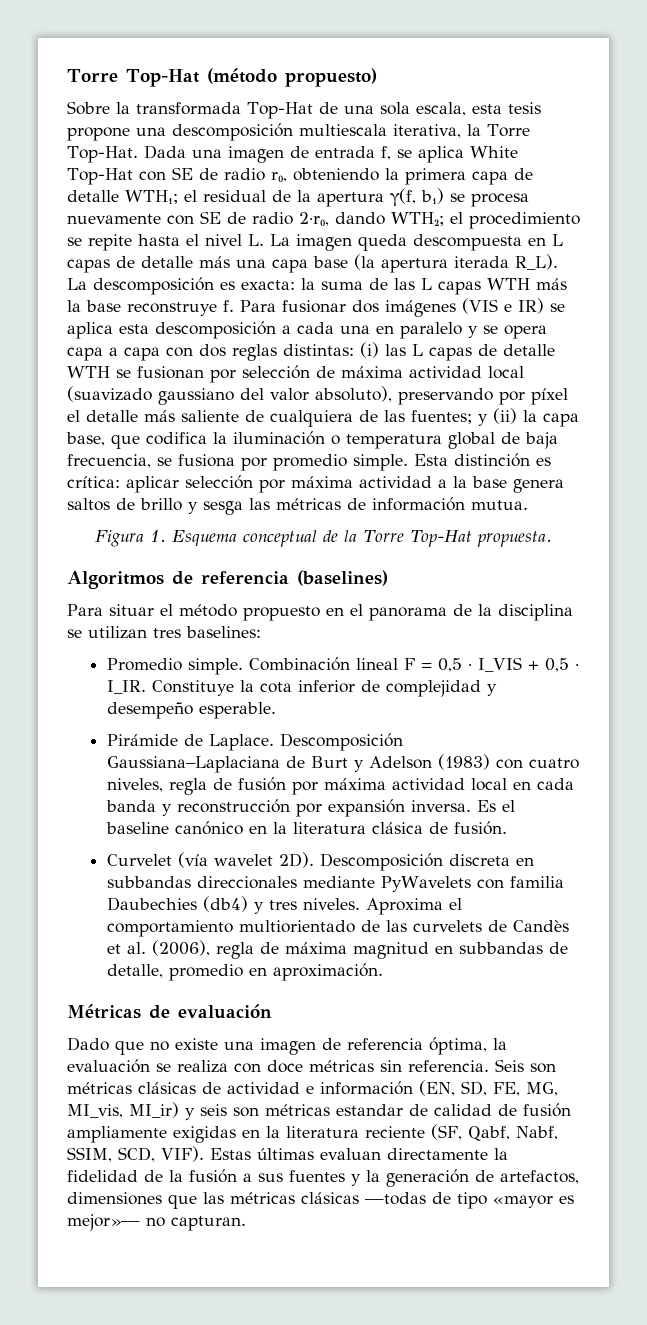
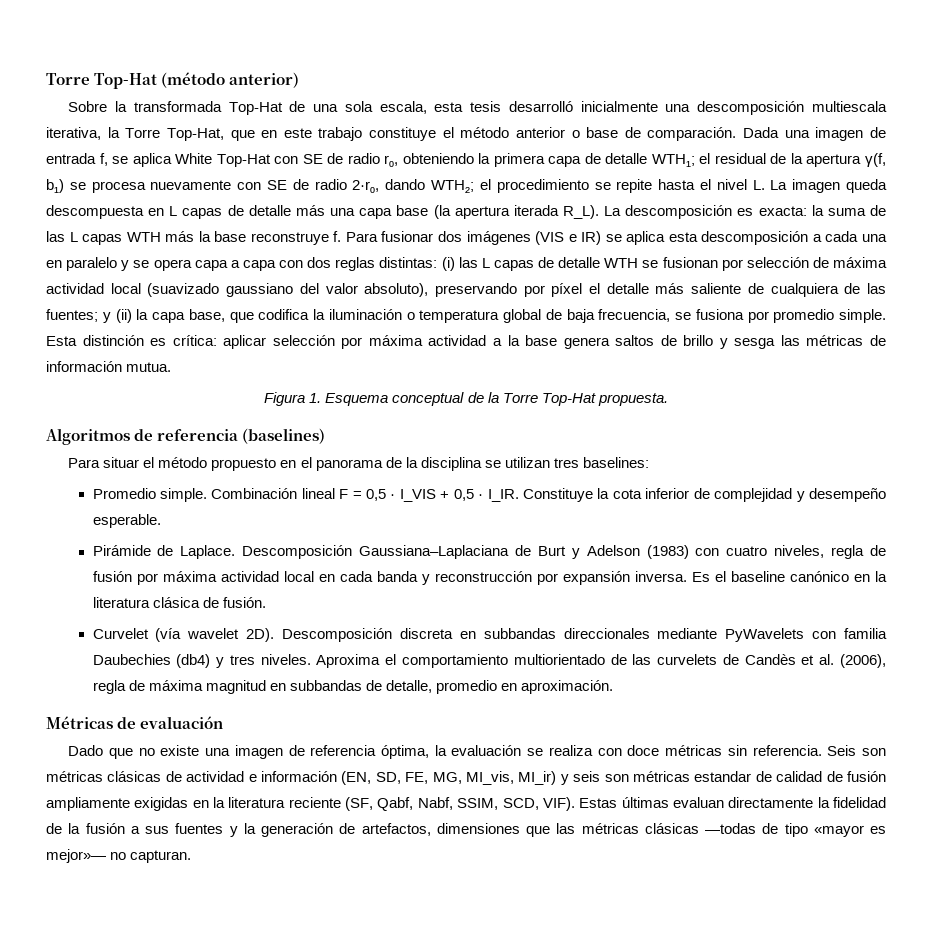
- Torre Top-Hat (método propuesto)
+ Torre Top-Hat (método anterior)
- Sobre la transformada Top-Hat de una sola escala, esta tesis propone una descomposición multiescala iterativa, la Torre Top-Hat.
+ Sobre la transformada Top-Hat de una sola escala, esta tesis desarrolló inicialmente una descomposición multiescala iterativa, la Torre Top-Hat, que en este trabajo constituye el método anterior o base de comparación.

